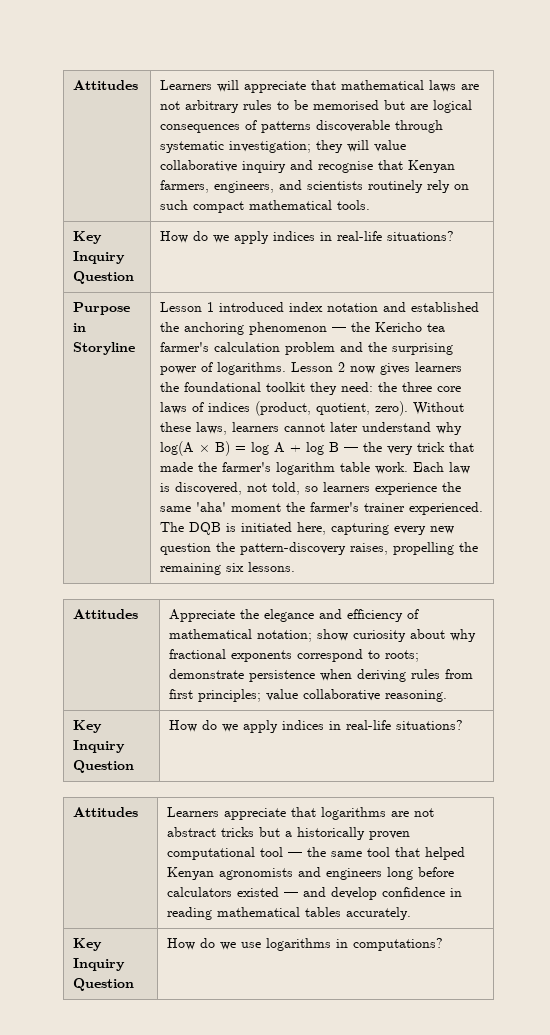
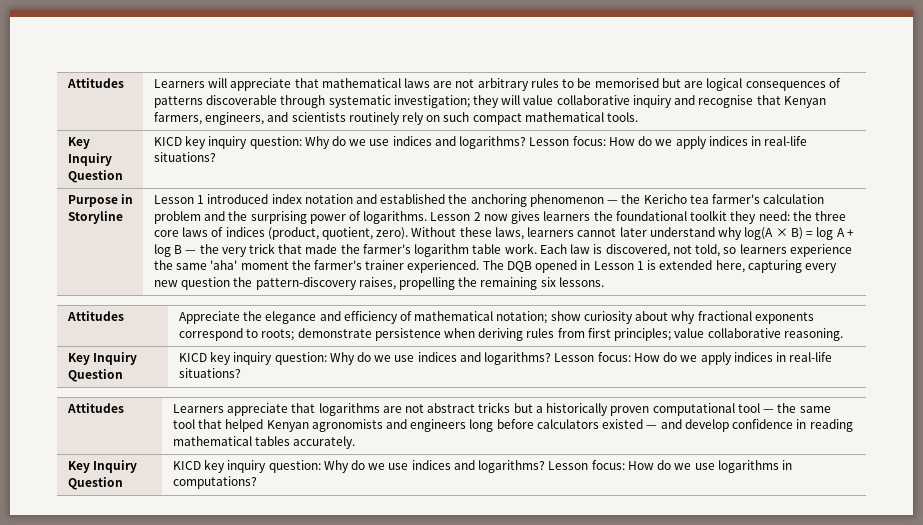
  Learners will appreciate that mathematical laws are not arbitrary rules to be memorised but are logical consequences of patterns discoverable through systematic investigation; they will value collaborative inquiry and recognise that Kenyan farmers, engineers, and scientists routinely rely on such compact mathematical tools.
- Key Inquiry Question | How do we apply indices in real-life situations?
+ Key Inquiry Question | KICD key inquiry question: Why do we use indices and logarithms? Lesson focus: How do we apply indices in real-life situations?
- The DQB is initiated here, capturing every new question the pattern-discovery raises, propelling the remaining six lessons.
+ The DQB opened in Lesson 1 is extended here, capturing every new question the pattern-discovery raises, propelling the remaining six lessons.
  Attitudes | Appreciate the elegance and efficiency of mathematical notation; show curiosity about why fractional exponents correspond to roots; demonstrate persistence when deriving rules from first principles; value collaborative reasoning.
- Key Inquiry Question | How do we apply indices in real-life situations?
+ Key Inquiry Question | KICD key inquiry question: Why do we use indices and logarithms? Lesson focus: How do we apply indices in real-life situations?
- Key Inquiry Question | How do we use logarithms in computations?
+ Key Inquiry Question | KICD key inquiry question: Why do we use indices and logarithms? Lesson focus: How do we use logarithms in computations?

